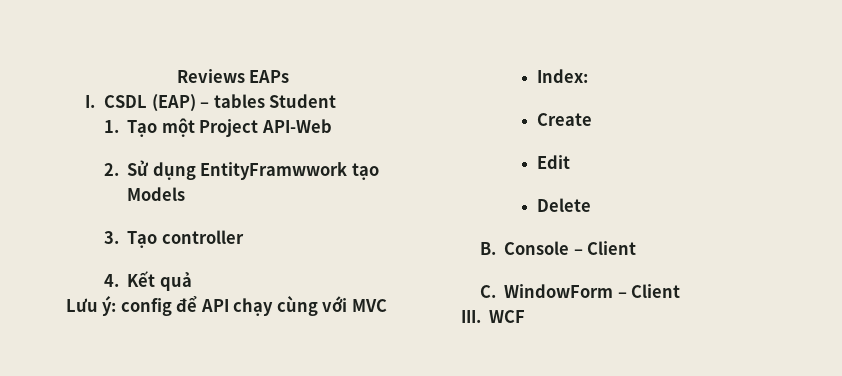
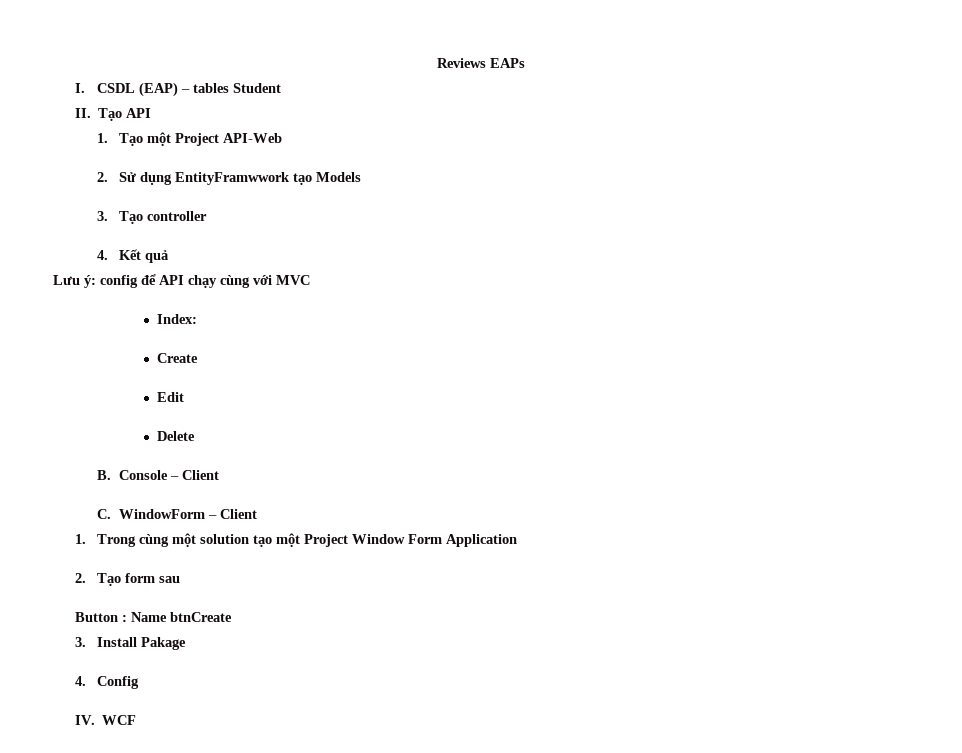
+ II. Tạo API
- III. WCF
+ 1. Trong cùng một solution tạo một Project Window Form Application
+ 2. Tạo form sau
+ Button : Name btnCreate
+ 3. Install Pakage
+ 4. Config
+ IV. WCF

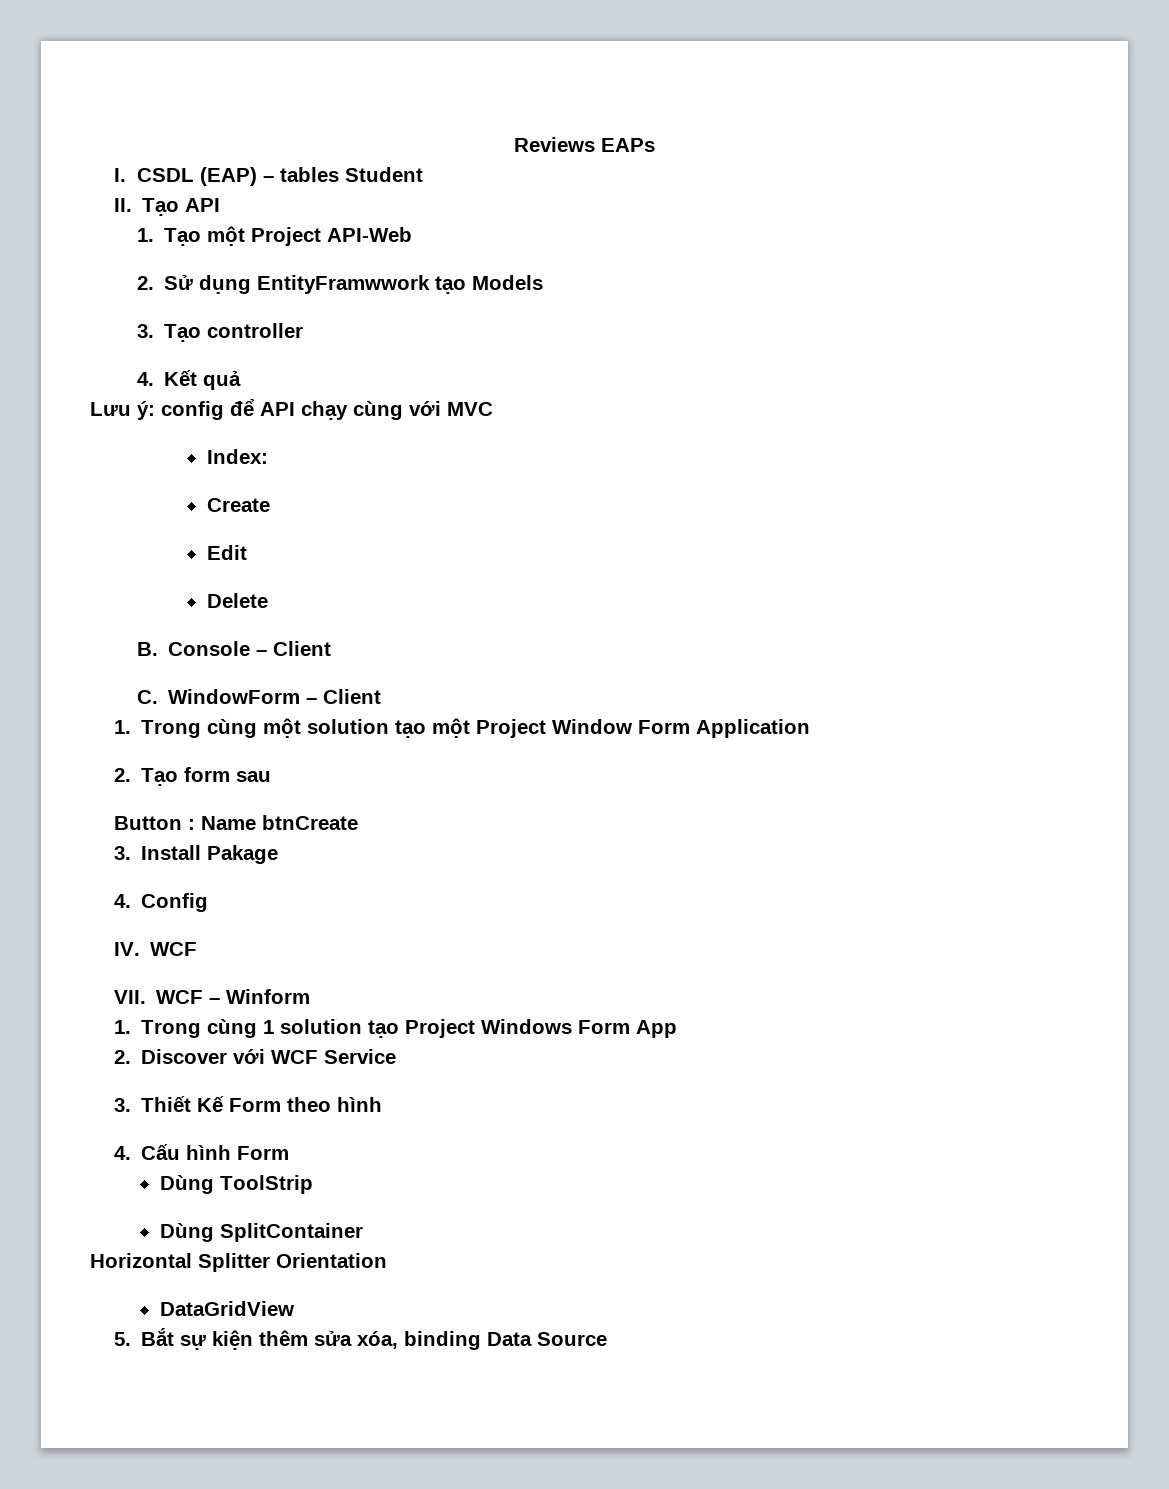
+ VII. WCF – Winform
+ 1. Trong cùng 1 solution tạo Project Windows Form App
+ 2. Discover với WCF Service
+ 3. Thiết Kế Form theo hình
+ 4. Cấu hình Form
+ Dùng ToolStrip
+ Dùng SplitContainer
+ Horizontal Splitter Orientation
+ DataGridView
+ 5. Bắt sự kiện thêm sửa xóa, binding Data Source

